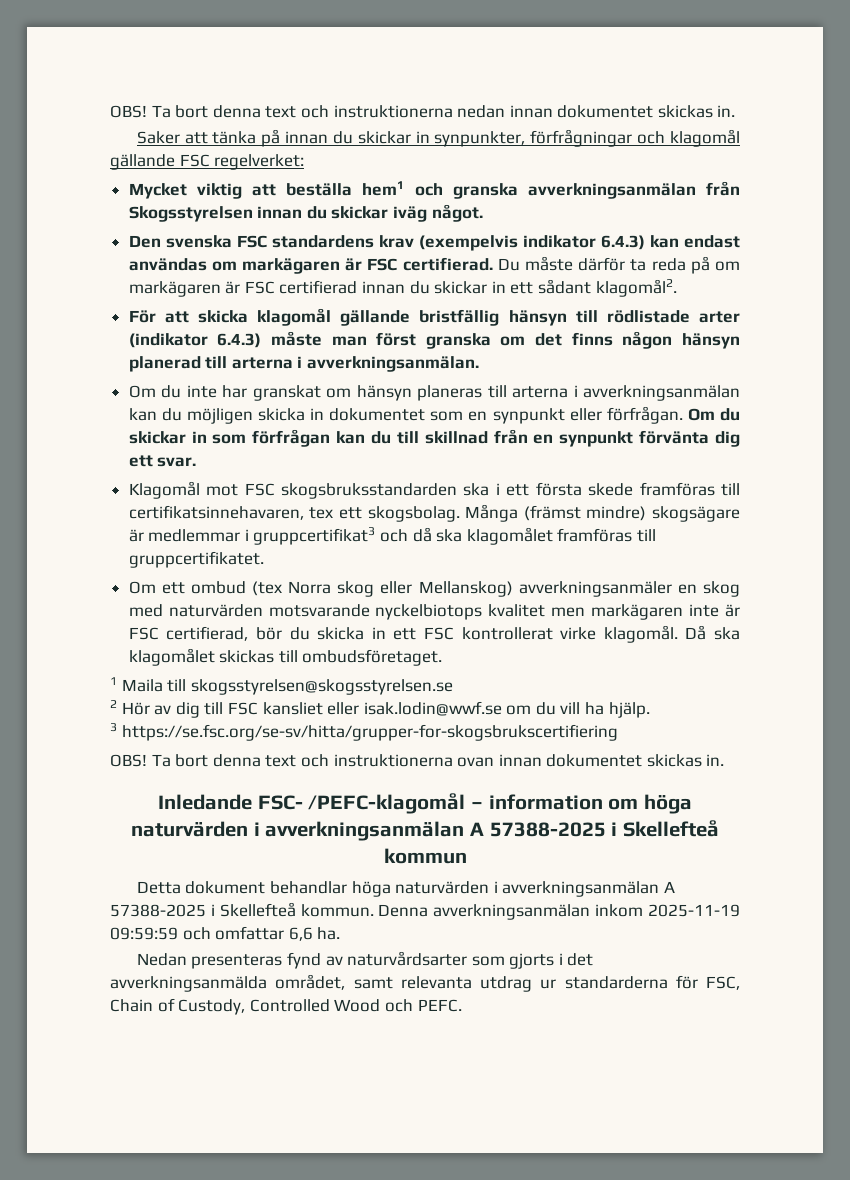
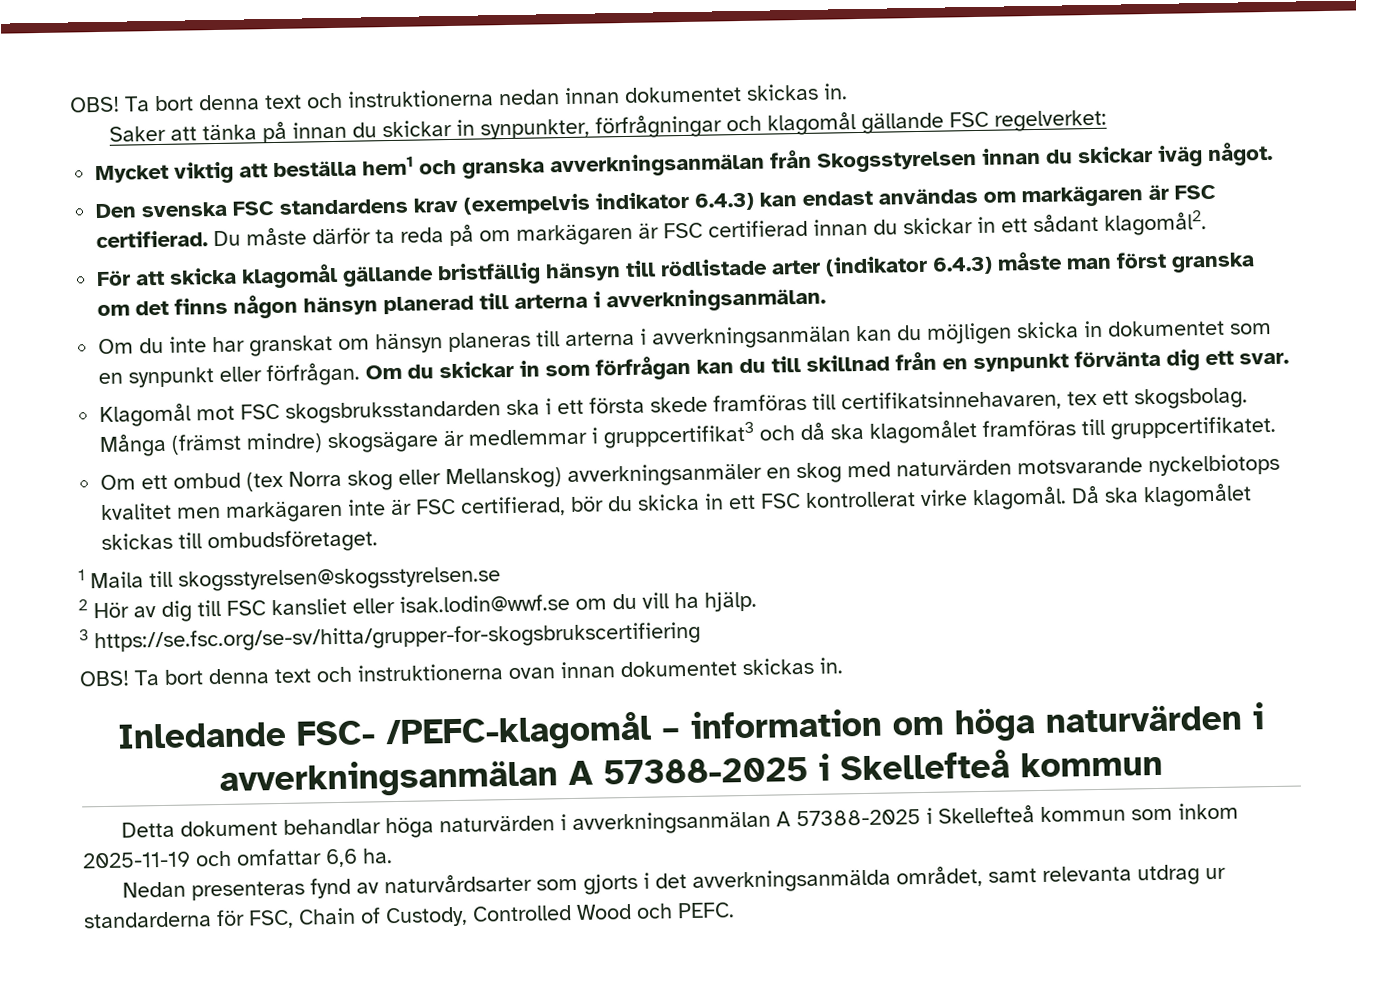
- Detta dokument behandlar höga naturvärden i avverkningsanmälan A 57388-2025 i Skellefteå kommun. Denna avverkningsanmälan inkom 2025-11-19 09:59:59 och omfattar 6,6 ha.
+ Detta dokument behandlar höga naturvärden i avverkningsanmälan A 57388-2025 i Skellefteå kommun som inkom 2025-11-19 och omfattar 6,6 ha.

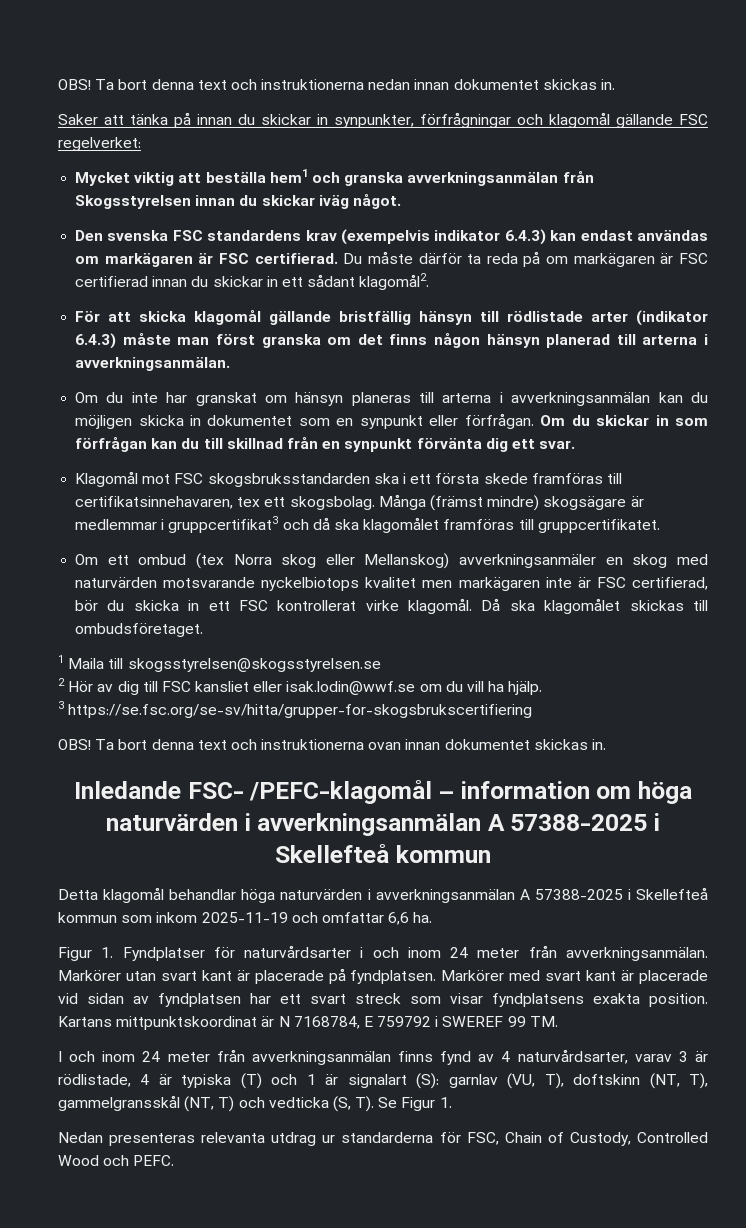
- Detta dokument behandlar höga naturvärden i avverkningsanmälan A 57388-2025 i Skellefteå kommun som inkom 2025-11-19 och omfattar 6,6 ha.
+ Detta klagomål behandlar höga naturvärden i avverkningsanmälan A 57388-2025 i Skellefteå kommun som inkom 2025-11-19 och omfattar 6,6 ha.
- Nedan presenteras fynd av naturvårdsarter som gjorts i det avverkningsanmälda området, samt relevanta utdrag ur standarderna för FSC, Chain of Custody, Controlled Wood och PEFC.
+ Figur 1. Fyndplatser för naturvårdsarter i och inom 24 meter från avverkningsanmälan. Markörer utan svart kant är placerade på fyndplatsen. Markörer med svart kant är placerade vid sidan av fyndplatsen har ett svart streck som visar fyndplatsens exakta position. Kartans mittpunktskoordinat är N 7168784, E 759792 i SWEREF 99 TM.
+ I och inom 24 meter från avverkningsanmälan finns fynd av 4 naturvårdsarter, varav 3 är rödlistade, 4 är typiska (T) och 1 är signalart (S): garnlav (VU, T), doftskinn (NT, T), gammelgransskål (NT, T) och vedticka (S, T). Se Figur 1.
+ Nedan presenteras relevanta utdrag ur standarderna för FSC, Chain of Custody, Controlled Wood och PEFC.

